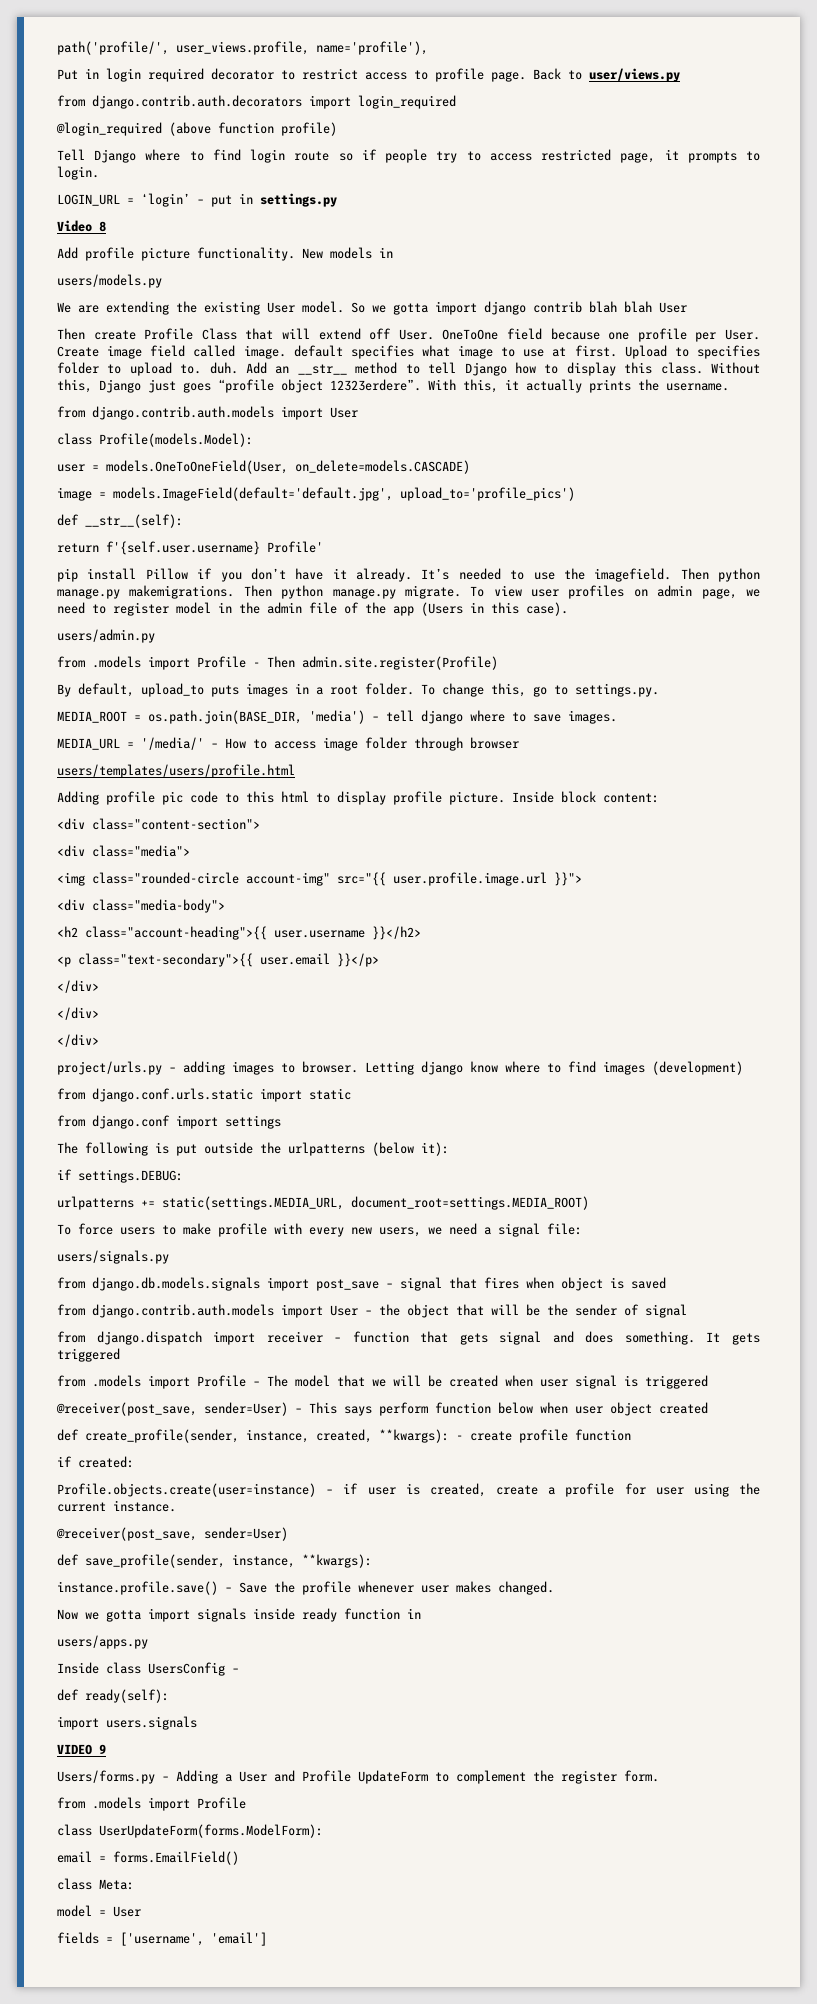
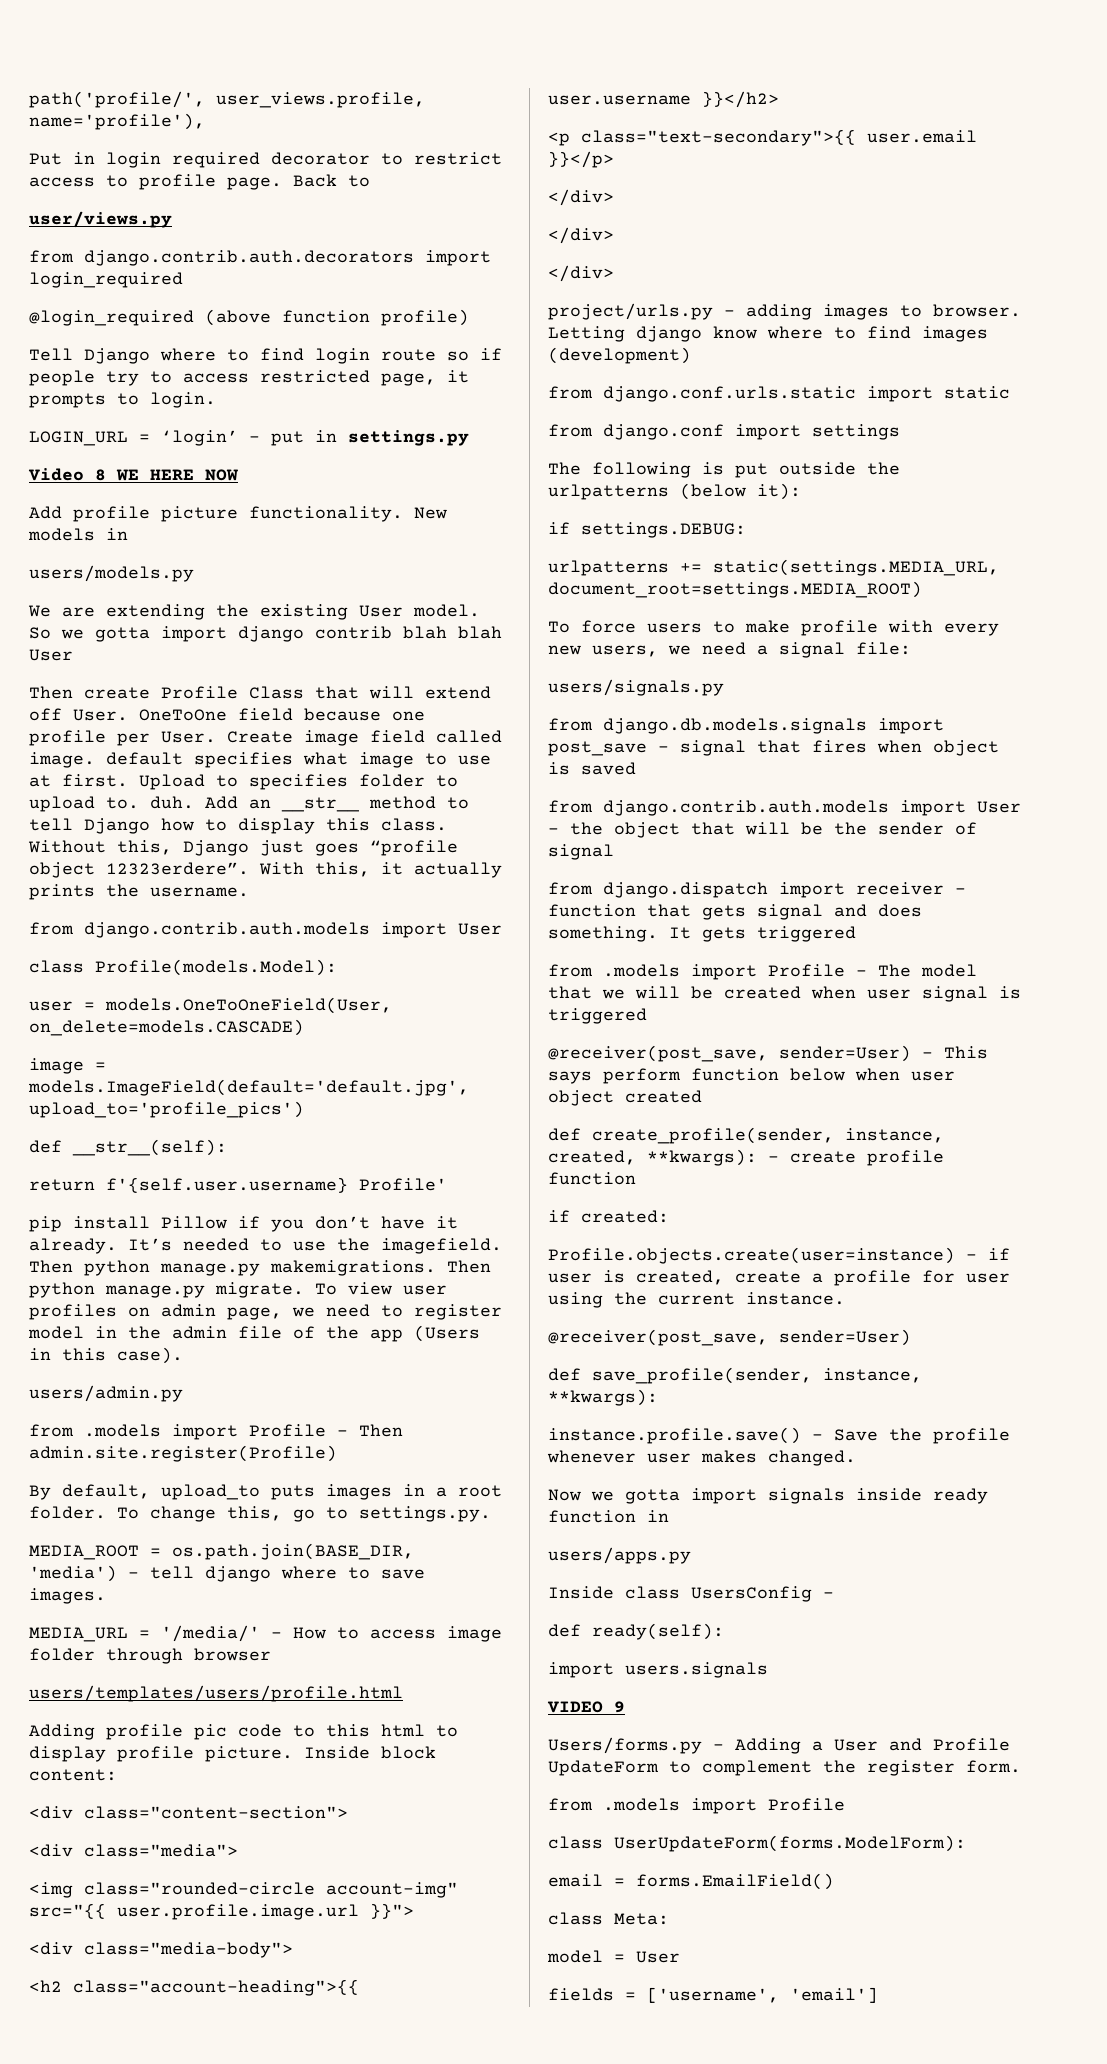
- Back to user/views.py
+ Back to
+ user/views.py
- Video 8
+ Video 8 WE HERE NOW

